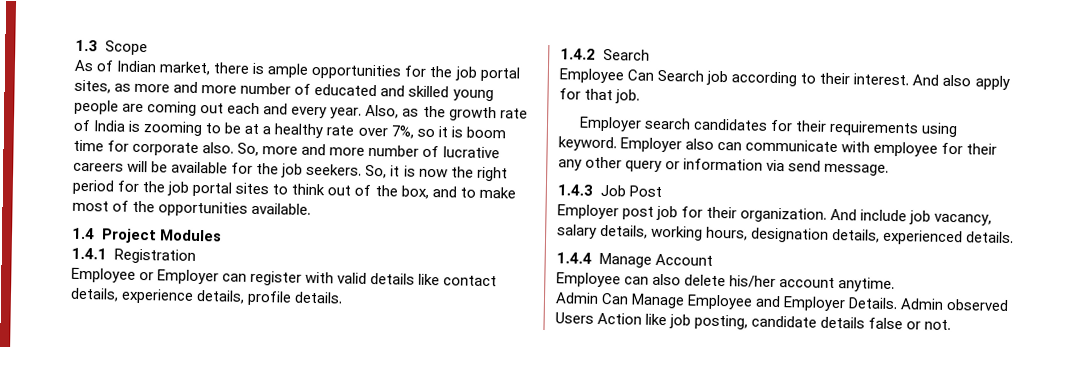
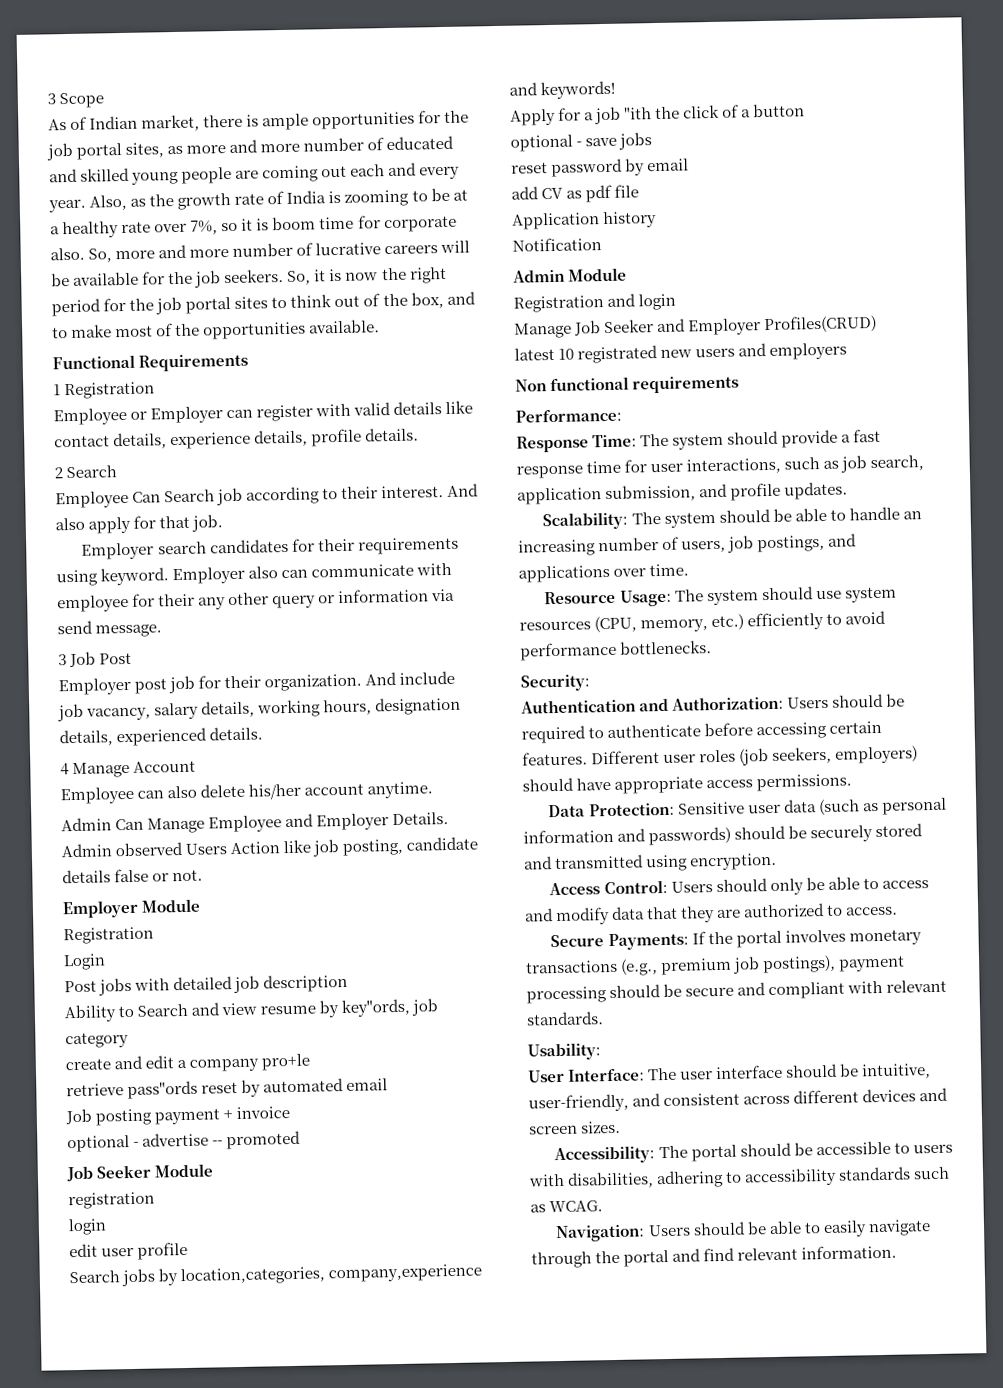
- 1.3 Scope
+ 3 Scope
- 1.4 Project Modules
- 1.4.1 Registration
+ Functional Requirements
+ 1 Registration
- 1.4.2 Search
+ 2 Search
- 1.4.3 Job Post
+ 3 Job Post
- 1.4.4 Manage Account
+ 4 Manage Account
+ Employer Module
+ Registration
+ Login
+ Post jobs with detailed job description
+ Ability to Search and view resume by key"ords, job category
+ create and edit a company pro+le
+ retrieve pass"ords reset by automated email
+ Job posting payment + invoice
+ optional - advertise -- promoted
+ Job Seeker Module
+ registration
+ login
+ edit user profile
+ Search jobs by location,categories, company,experience and keywords!
+ Apply for a job "ith the click of a button
+ optional - save jobs
+ reset password by email
+ add CV as pdf file
+ Application history
+ Notification
+ Admin Module
+ Registration and login
+ Manage Job Seeker and Employer Profiles(CRUD)
+ latest 10 registrated new users and employers
+ Non functional requirements
+ Performance:
+ Response Time: The system should provide a fast response time for user interactions, such as job search, application submission, and profile updates.
+ Scalability: The system should be able to handle an increasing number of users, job postings, and applications over time.
+ Resource Usage: The system should use system resources (CPU, memory, etc.) efficiently to avoid performance bottlenecks.
+ Security:
+ Authentication and Authorization: Users should be required to authenticate before accessing certain features. Different user roles (job seekers, employers) should have appropriate access permissions.
+ Data Protection: Sensitive user data (such as personal information and passwords) should be securely stored and transmitted using encryption.
+ Access Control: Users should only be able to access and modify data that they are authorized to access.
+ Secure Payments: If the portal involves monetary transactions (e.g., premium job postings), payment processing should be secure and compliant with relevant standards.
+ Usability:
+ User Interface: The user interface should be intuitive, user-friendly, and consistent across different devices and screen sizes.
+ Accessibility: The portal should be accessible to users with disabilities, adhering to accessibility standards such as WCAG.
+ Navigation: Users should be able to easily navigate through the portal and find relevant information.

